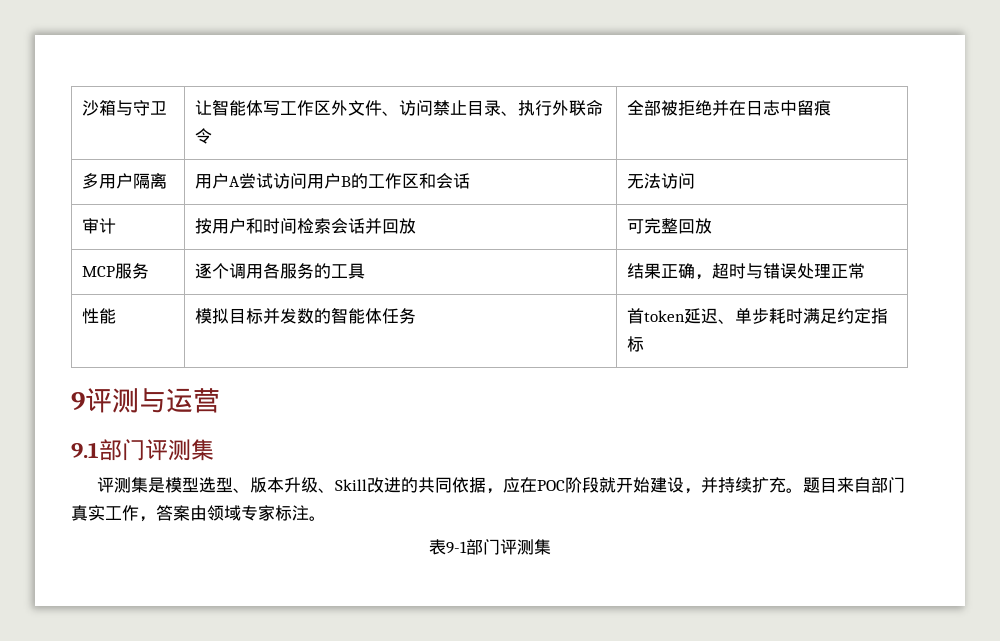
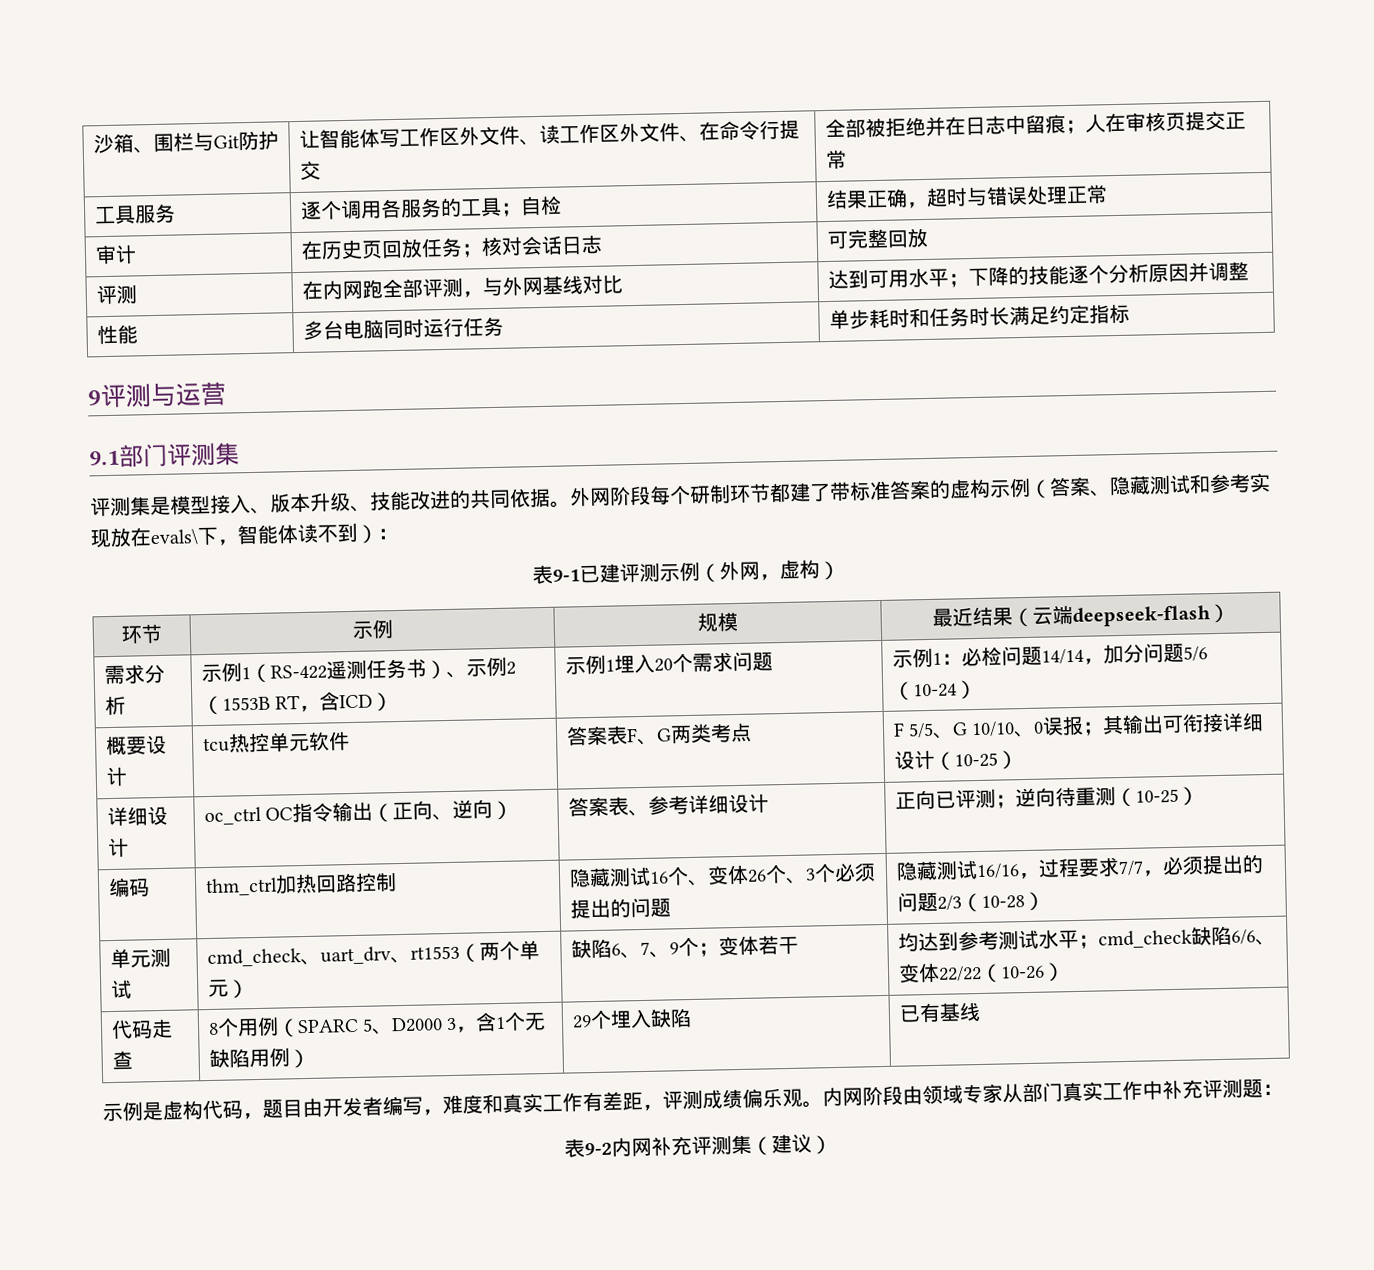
- 沙箱与守卫 | 让智能体写工作区外文件、访问禁止目录、执行外联命令 | 全部被拒绝并在日志中留痕
- 多用户隔离 | 用户A尝试访问用户B的工作区和会话 | 无法访问
- 审计 | 按用户和时间检索会话并回放 | 可完整回放
- MCP服务 | 逐个调用各服务的工具 | 结果正确，超时与错误处理正常
+ 沙箱、围栏与Git防护 | 让智能体写工作区外文件、读工作区外文件、在命令行提交 | 全部被拒绝并在日志中留痕；人在审核页提交正常
+ 工具服务 | 逐个调用各服务的工具；自检 | 结果正确，超时与错误处理正常
- 性能 | 模拟目标并发数的智能体任务 | 首token延迟、单步耗时满足约定指标
+ 审计 | 在历史页回放任务；核对会话日志 | 可完整回放
+ 评测 | 在内网跑全部评测，与外网基线对比 | 达到可用水平；下降的技能逐个分析原因并调整
+ 性能 | 多台电脑同时运行任务 | 单步耗时和任务时长满足约定指标
- 评测集是模型选型、版本升级、Skill改进的共同依据，应在POC阶段就开始建设，并持续扩充。题目来自部门真实工作，答案由领域专家标注。
- 表9-1部门评测集
+ 评测集是模型接入、版本升级、技能改进的共同依据。外网阶段每个研制环节都建了带标准答案的虚构示例（答案、隐藏测试和参考实现放在evals\下，智能体读不到）：
+ 表9-1已建评测示例（外网，虚构）
+ 环节 | 示例 | 规模 | 最近结果（云端deepseek-flash）
+ 需求分析 | 示例1（RS-422遥测任务书）、示例2（1553B RT，含ICD） | 示例1埋入20个需求问题 | 示例1：必检问题14/14，加分问题5/6（10-24）
+ 概要设计 | tcu热控单元软件 | 答案表F、G两类考点 | F 5/5、G 10/10、0误报；其输出可衔接详细设计（10-25）
+ 详细设计 | oc_ctrl OC指令输出（正向、逆向） | 答案表、参考详细设计 | 正向已评测；逆向待重测（10-25）
+ 编码 | thm_ctrl加热回路控制 | 隐藏测试16个、变体26个、3个必须提出的问题 | 隐藏测试16/16，过程要求7/7，必须提出的问题2/3（10-28）
+ 单元测试 | cmd_check、uart_drv、rt1553（两个单元） | 缺陷6、7、9个；变体若干 | 均达到参考测试水平；cmd_check缺陷6/6、变体22/22（10-26）
+ 代码走查 | 8个用例（SPARC 5、D2000 3，含1个无缺陷用例） | 29个埋入缺陷 | 已有基线
+ 示例是虚构代码，题目由开发者编写，难度和真实工作有差距，评测成绩偏乐观。内网阶段由领域专家从部门真实工作中补充评测题：
+ 表9-2内网补充评测集（建议）

